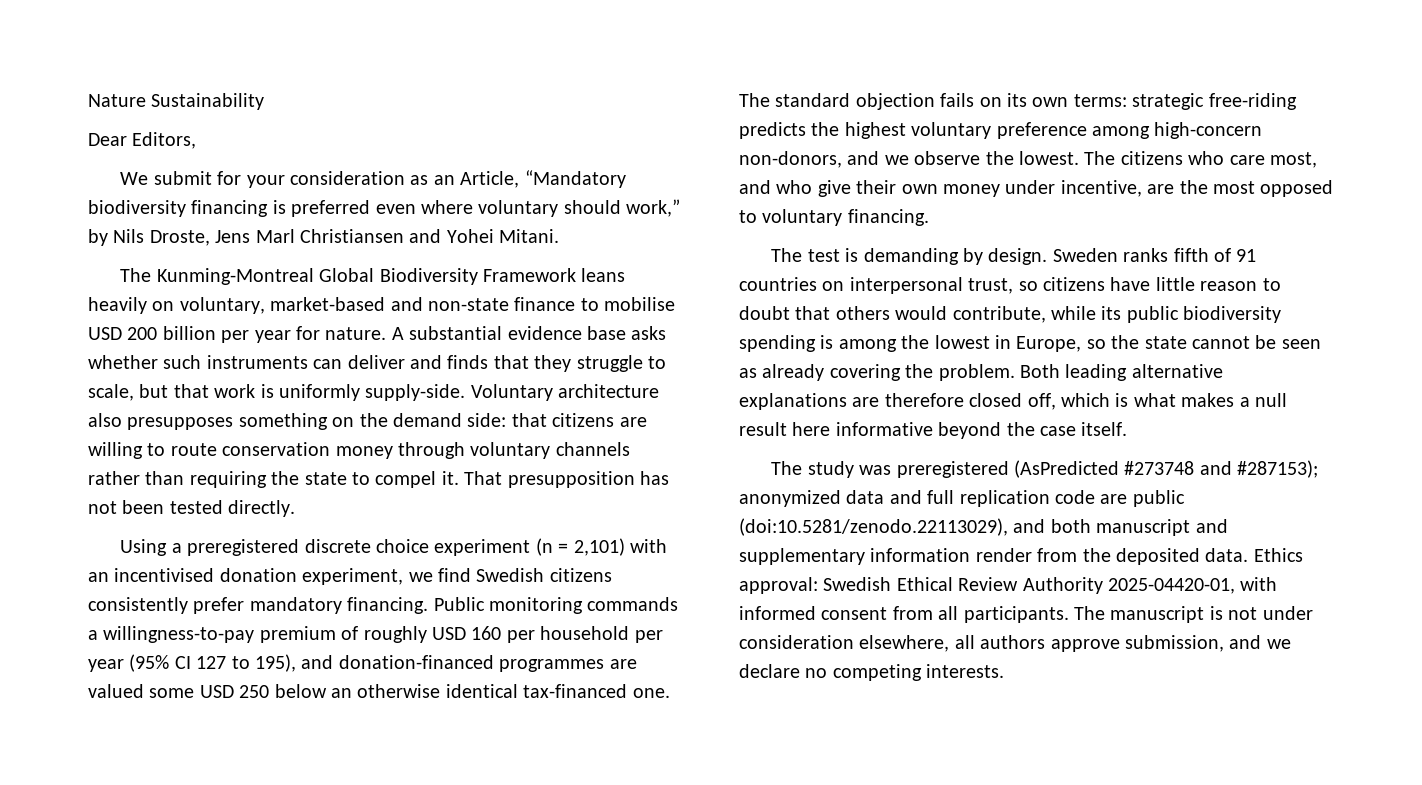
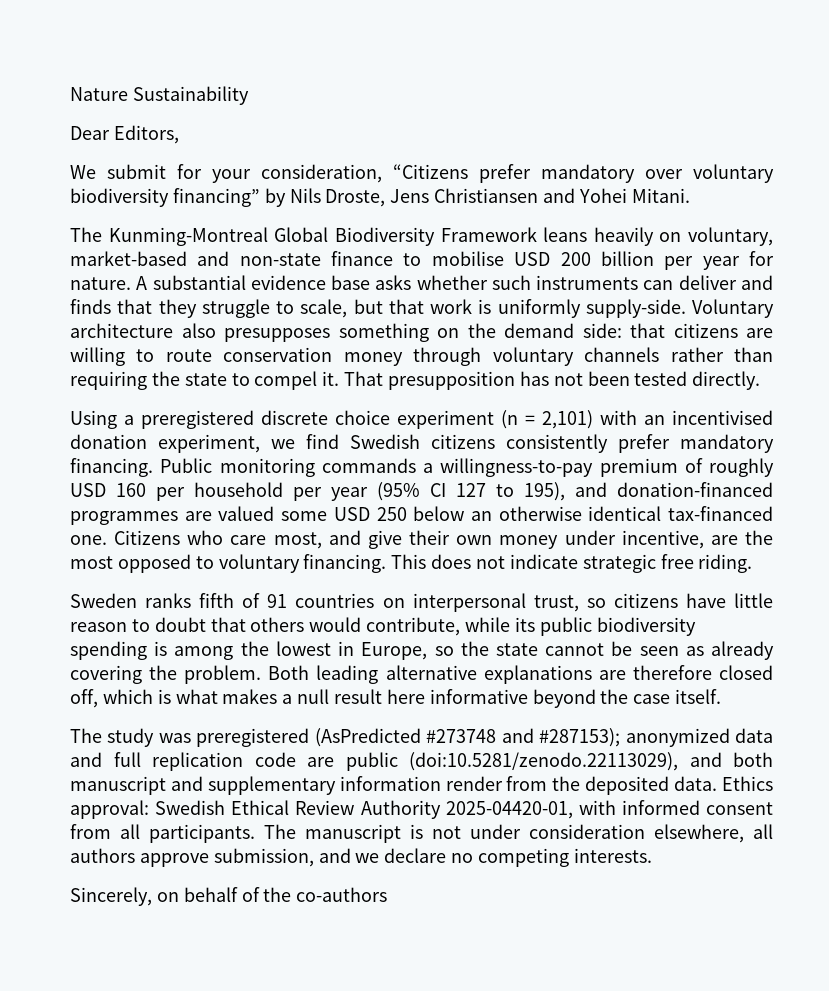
- We submit for your consideration as an Article, “Mandatory biodiversity financing is preferred even where voluntary should work,” by Nils Droste, Jens Marl Christiansen and Yohei Mitani.
+ We submit for your consideration, “Citizens prefer mandatory over voluntary biodiversity financing” by Nils Droste, Jens Christiansen and Yohei Mitani.
- The standard objection fails on its own terms: strategic free-riding predicts the highest voluntary preference among high-concern non-donors, and we observe the lowest. The citizens who care most, and who give their own money under incentive, are the most opposed to voluntary financing.
- The test is demanding by design. Sweden ranks fifth of 91 countries on interpersonal trust, so citizens have little reason to doubt that others would contribute, while its public biodiversity spending is among the lowest in Europe, so the state cannot be seen as already covering the problem.
+ Citizens who care most, and give their own money under incentive, are the most opposed to voluntary financing. This does not indicate strategic free riding.
+ Sweden ranks fifth of 91 countries on interpersonal trust, so citizens have little reason to doubt that others would contribute, while its public biodiversity spending is among the lowest in Europe, so the state cannot be seen as already covering the problem.
+ Sincerely, on behalf of the co-authors

